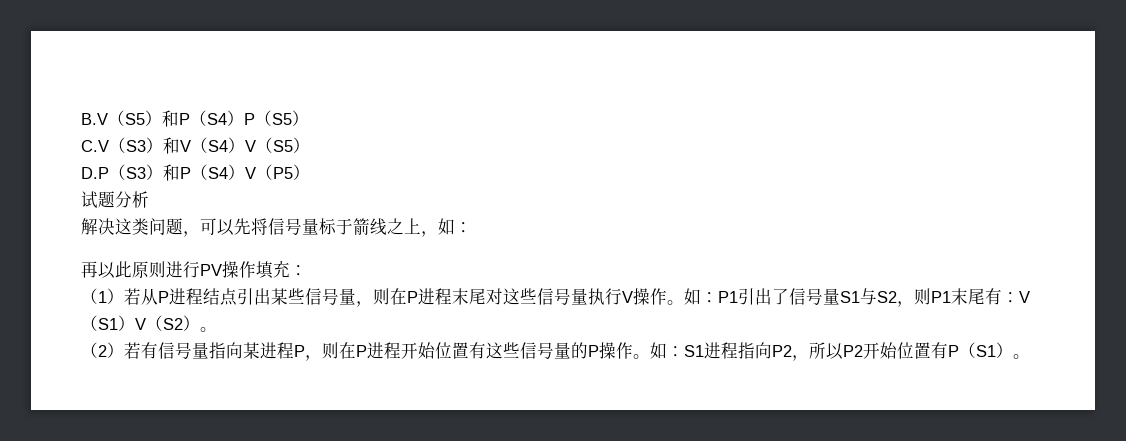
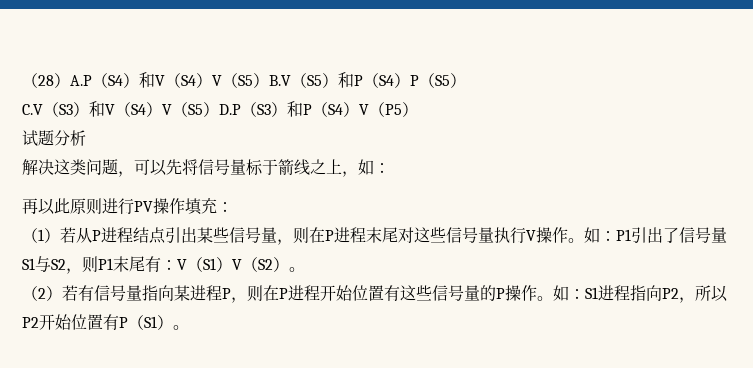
- B.V（S5）和P（S4）P（S5）
+ （28）A.P（S4）和V（S4）V（S5）B.V（S5）和P（S4）P（S5）
- C.V（S3）和V（S4）V（S5）
- D.P（S3）和P（S4）V（P5）
+ C.V（S3）和V（S4）V（S5）D.P（S3）和P（S4）V（P5）

